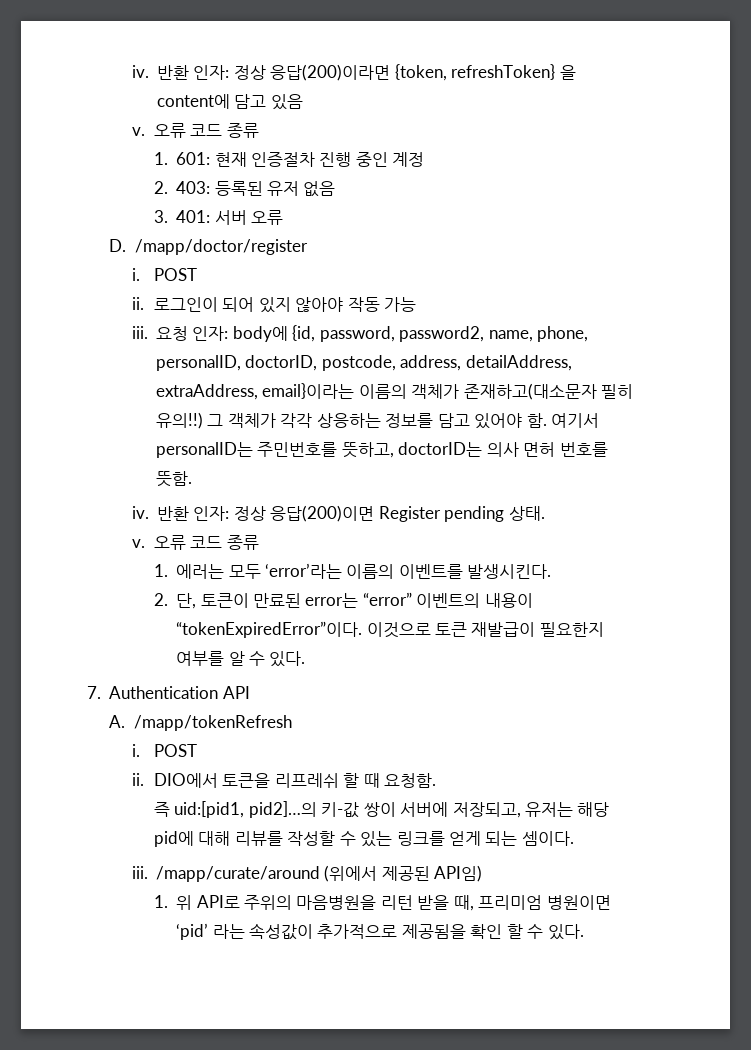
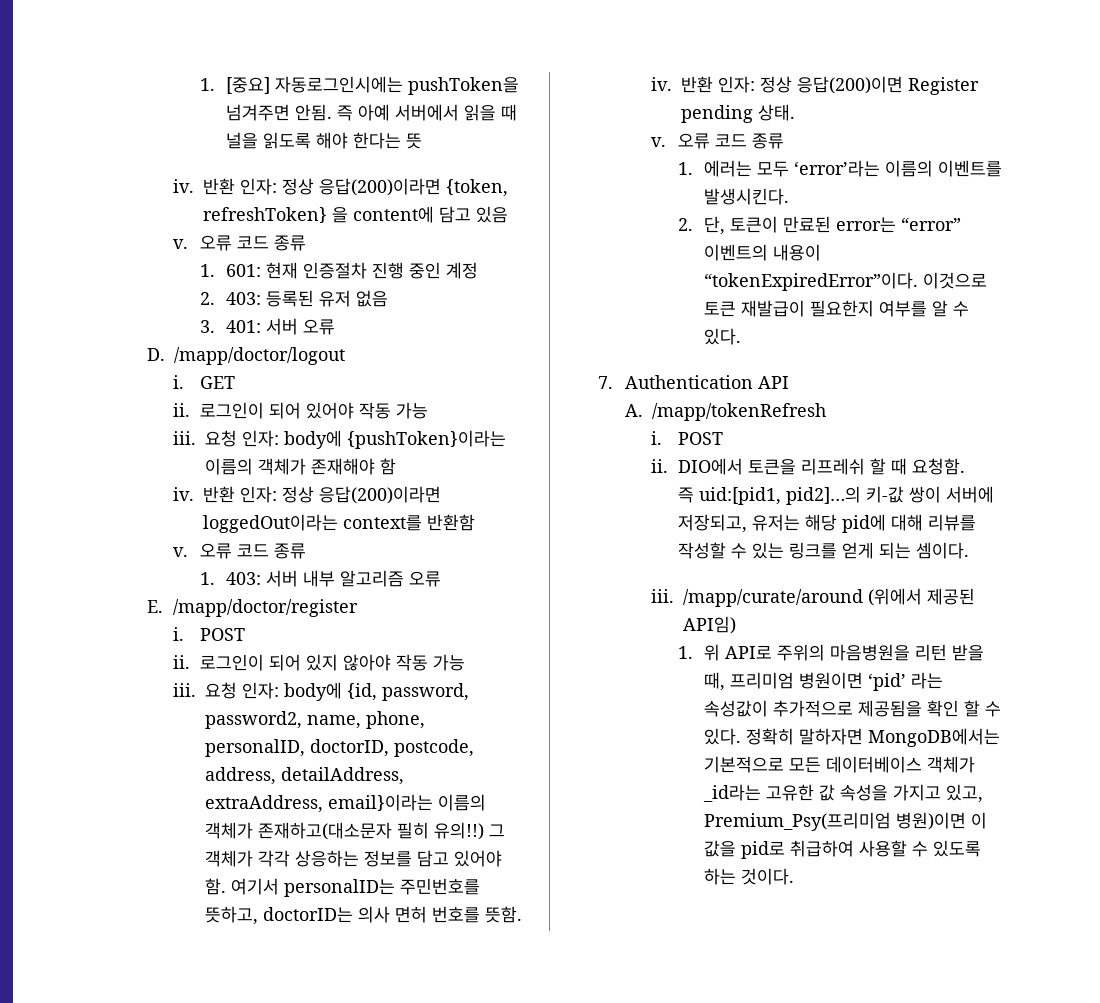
+ 1. [중요] 자동로그인시에는 pushToken을 넘겨주면 안됨. 즉 아예 서버에서 읽을 때 널을 읽도록 해야 한다는 뜻
- D. /mapp/doctor/register
+ D. /mapp/doctor/logout
+ i. GET
+ ii. 로그인이 되어 있어야 작동 가능
+ iii. 요청 인자: body에 {pushToken}이라는 이름의 객체가 존재해야 함
+ iv. 반환 인자: 정상 응답(200)이라면 loggedOut이라는 context를 반환함
+ v. 오류 코드 종류
+ 1. 403: 서버 내부 알고리즘 오류
+ E. /mapp/doctor/register
+ 정확히 말하자면 MongoDB에서는 기본적으로 모든 데이터베이스 객체가 _id라는 고유한 값 속성을 가지고 있고, Premium_Psy(프리미엄 병원)이면 이 값을 pid로 취급하여 사용할 수 있도록 하는 것이다.

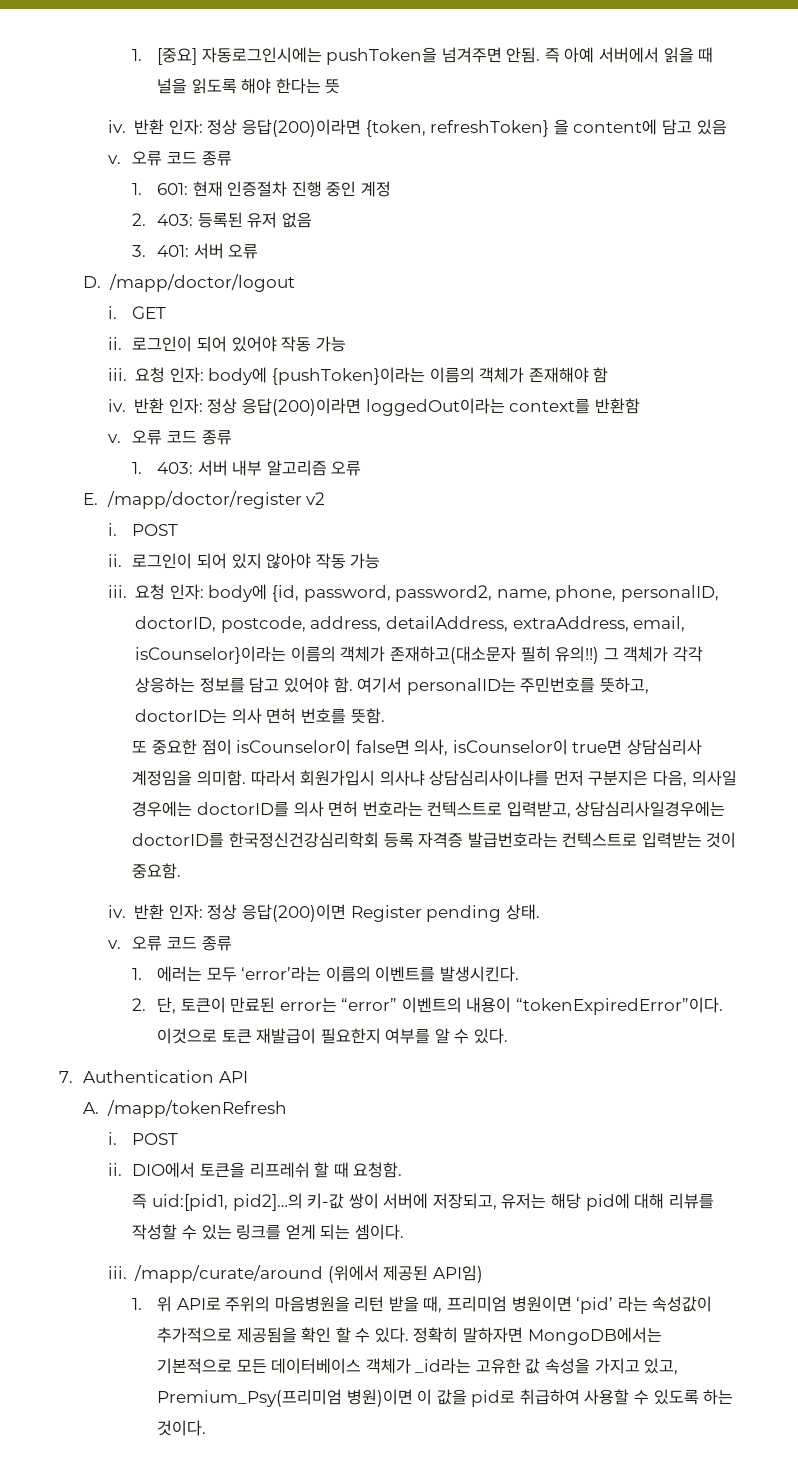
- E. /mapp/doctor/register
+ E. /mapp/doctor/register v2
- 요청 인자: body에 {id, password, password2, name, phone, personalID, doctorID, postcode, address, detailAddress, extraAddress, email}이라는 이름의 객체가 존재하고(대소문자 필히 유의!!)
+ 요청 인자: body에 {id, password, password2, name, phone, personalID, doctorID, postcode, address, detailAddress, extraAddress, email, isCounselor}이라는 이름의 객체가 존재하고(대소문자 필히 유의!!)
+ 또 중요한 점이 isCounselor이 false면 의사, isCounselor이 true면 상담심리사 계정임을 의미함. 따라서 회원가입시 의사냐 상담심리사이냐를 먼저 구분지은 다음, 의사일 경우에는 doctorID를 의사 면허 번호라는 컨텍스트로 입력받고, 상담심리사일경우에는 doctorID를 한국정신건강심리학회 등록 자격증 발급번호라는 컨텍스트로 입력받는 것이 중요함.

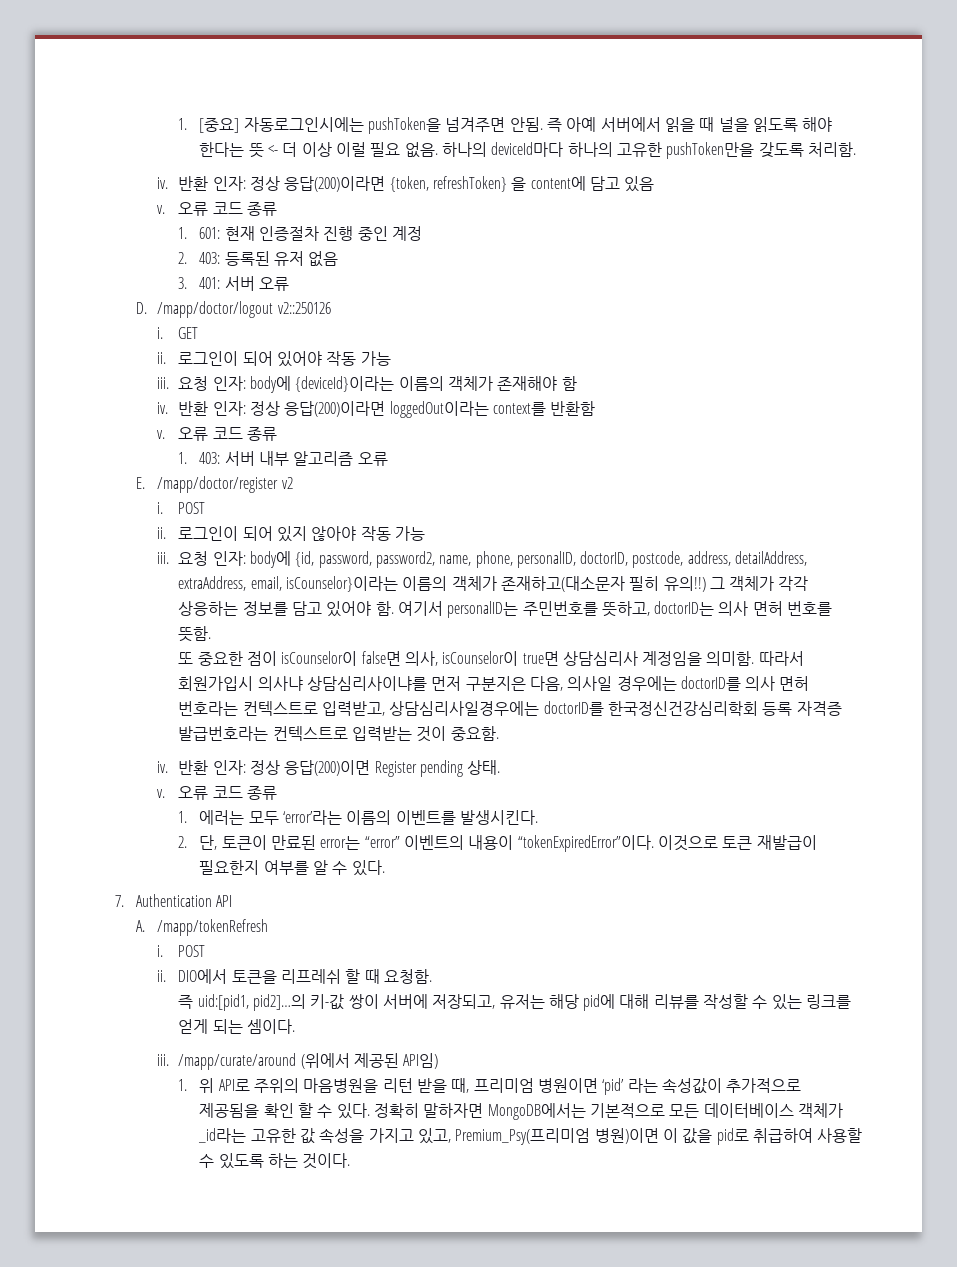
- 즉 아예 서버에서 읽을 때 널을 읽도록 해야 한다는 뜻
+ 즉 아예 서버에서 읽을 때 널을 읽도록 해야 한다는 뜻 <- 더 이상 이럴 필요 없음. 하나의 deviceId마다 하나의 고유한 pushToken만을 갖도록 처리함.
- D. /mapp/doctor/logout
+ D. /mapp/doctor/logout v2::250126
- 요청 인자: body에 {pushToken}이라는 이름의 객체가 존재해야 함
+ 요청 인자: body에 {deviceId}이라는 이름의 객체가 존재해야 함

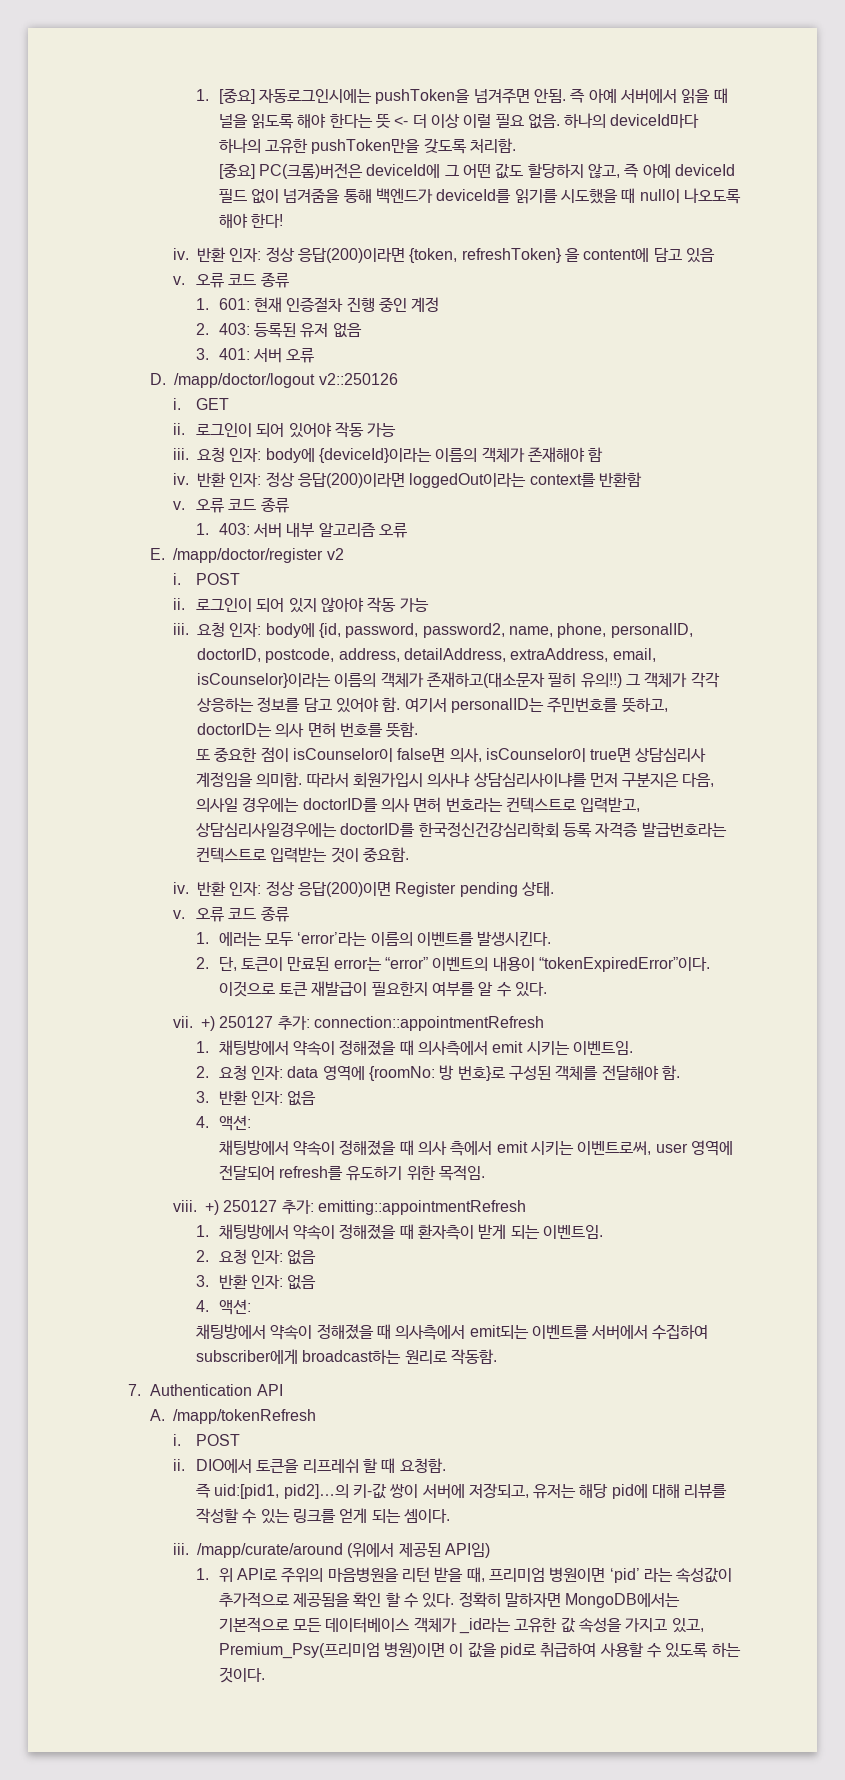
+ [중요] PC(크롬)버전은 deviceId에 그 어떤 값도 할당하지 않고, 즉 아예 deviceId 필드 없이 넘겨줌을 통해 백엔드가 deviceId를 읽기를 시도했을 때 null이 나오도록 해야 한다!
+ vii. +) 250127 추가: connection::appointmentRefresh
+ 1. 채팅방에서 약속이 정해졌을 때 의사측에서 emit 시키는 이벤트임.
+ 2. 요청 인자: data 영역에 {roomNo: 방 번호}로 구성된 객체를 전달해야 함.
+ 3. 반환 인자: 없음
+ 4. 액션:
+ 채팅방에서 약속이 정해졌을 때 의사 측에서 emit 시키는 이벤트로써, user 영역에 전달되어 refresh를 유도하기 위한 목적임.
+ viii. +) 250127 추가: emitting::appointmentRefresh
+ 1. 채팅방에서 약속이 정해졌을 때 환자측이 받게 되는 이벤트임.
+ 2. 요청 인자: 없음
+ 3. 반환 인자: 없음
+ 4. 액션:
+ 채팅방에서 약속이 정해졌을 때 의사측에서 emit되는 이벤트를 서버에서 수집하여 subscriber에게 broadcast하는 원리로 작동함.

